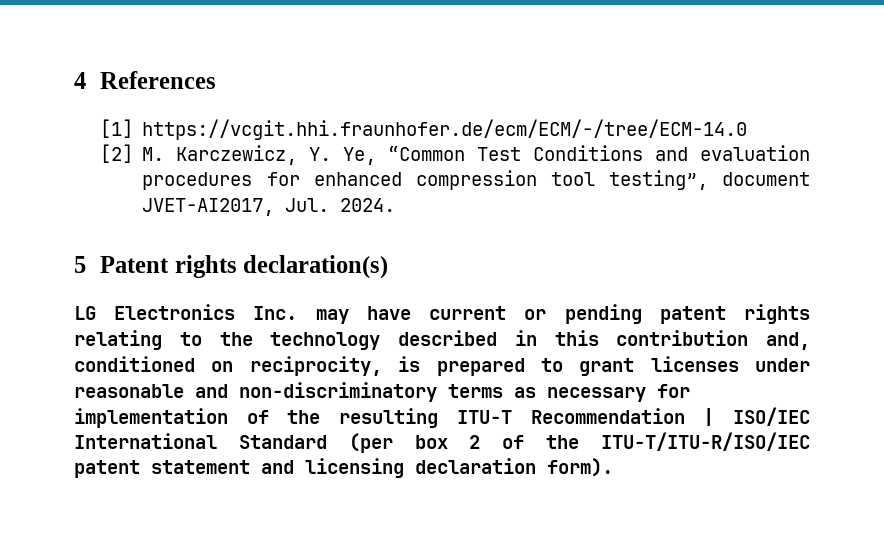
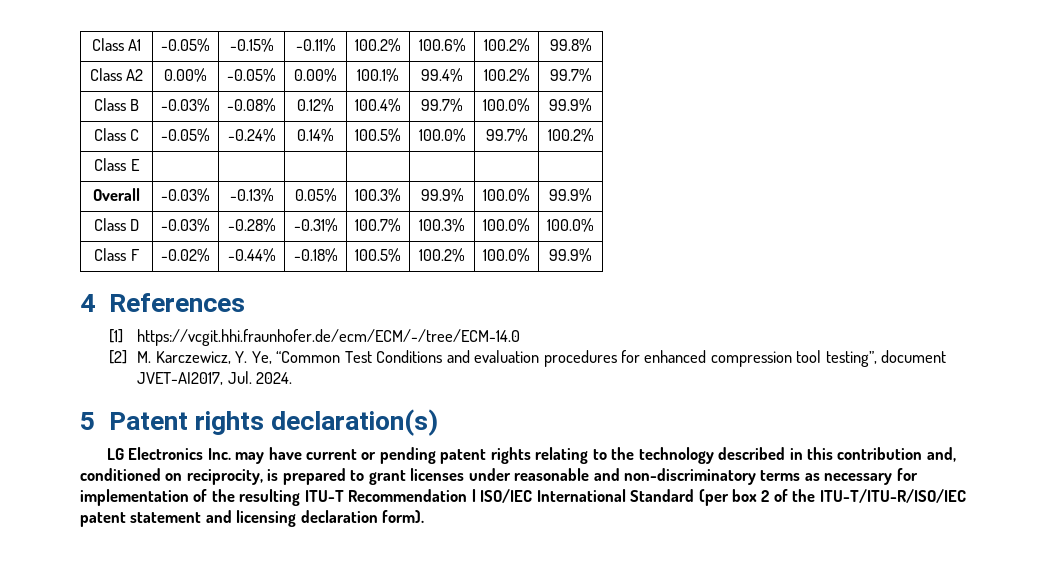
+ Class A1 | -0.05% | -0.15% | -0.11% | 100.2% | 100.6% | 100.2% | 99.8%
+ Class A2 | 0.00% | -0.05% | 0.00% | 100.1% | 99.4% | 100.2% | 99.7%
+ Class B | -0.03% | -0.08% | 0.12% | 100.4% | 99.7% | 100.0% | 99.9%
+ Class C | -0.05% | -0.24% | 0.14% | 100.5% | 100.0% | 99.7% | 100.2%
+ Class E | | | | | | |
+ Overall | -0.03% | -0.13% | 0.05% | 100.3% | 99.9% | 100.0% | 99.9%
+ Class D | -0.03% | -0.28% | -0.31% | 100.7% | 100.3% | 100.0% | 100.0%
+ Class F | -0.02% | -0.44% | -0.18% | 100.5% | 100.2% | 100.0% | 99.9%

